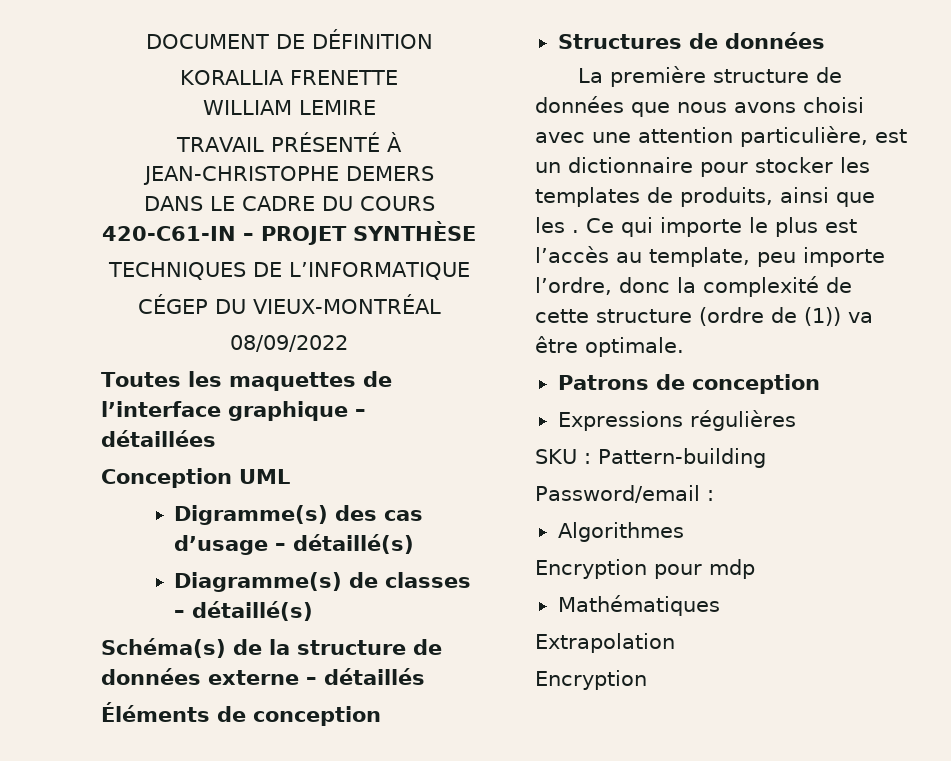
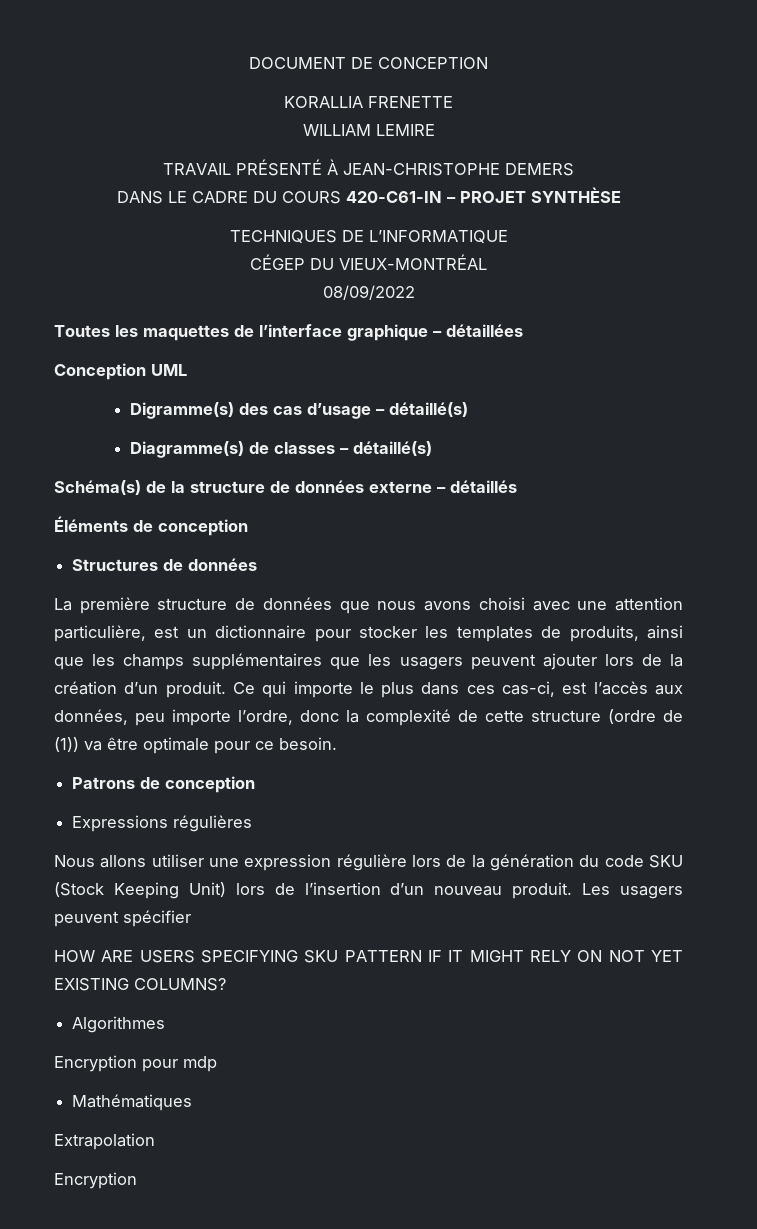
- DOCUMENT DE DÉFINITION
+ DOCUMENT DE CONCEPTION
- La première structure de données que nous avons choisi avec une attention particulière, est un dictionnaire pour stocker les templates de produits, ainsi que les .
+ La première structure de données que nous avons choisi avec une attention particulière, est un dictionnaire pour stocker les templates de produits, ainsi que les champs supplémentaires que les usagers peuvent ajouter lors de la création d’un produit.
- Ce qui importe le plus est l’accès au template, peu importe l’ordre, donc la complexité de cette structure (ordre de (1)) va être optimale.
+ Ce qui importe le plus dans ces cas-ci, est l’accès aux données, peu importe l’ordre, donc la complexité de cette structure (ordre de (1)) va être optimale pour ce besoin.
- SKU : Pattern-building
- Password/email :
+ Nous allons utiliser une expression régulière lors de la génération du code SKU (Stock Keeping Unit) lors de l’insertion d’un nouveau produit. Les usagers peuvent spécifier
+ HOW ARE USERS SPECIFYING SKU PATTERN IF IT MIGHT RELY ON NOT YET EXISTING COLUMNS?

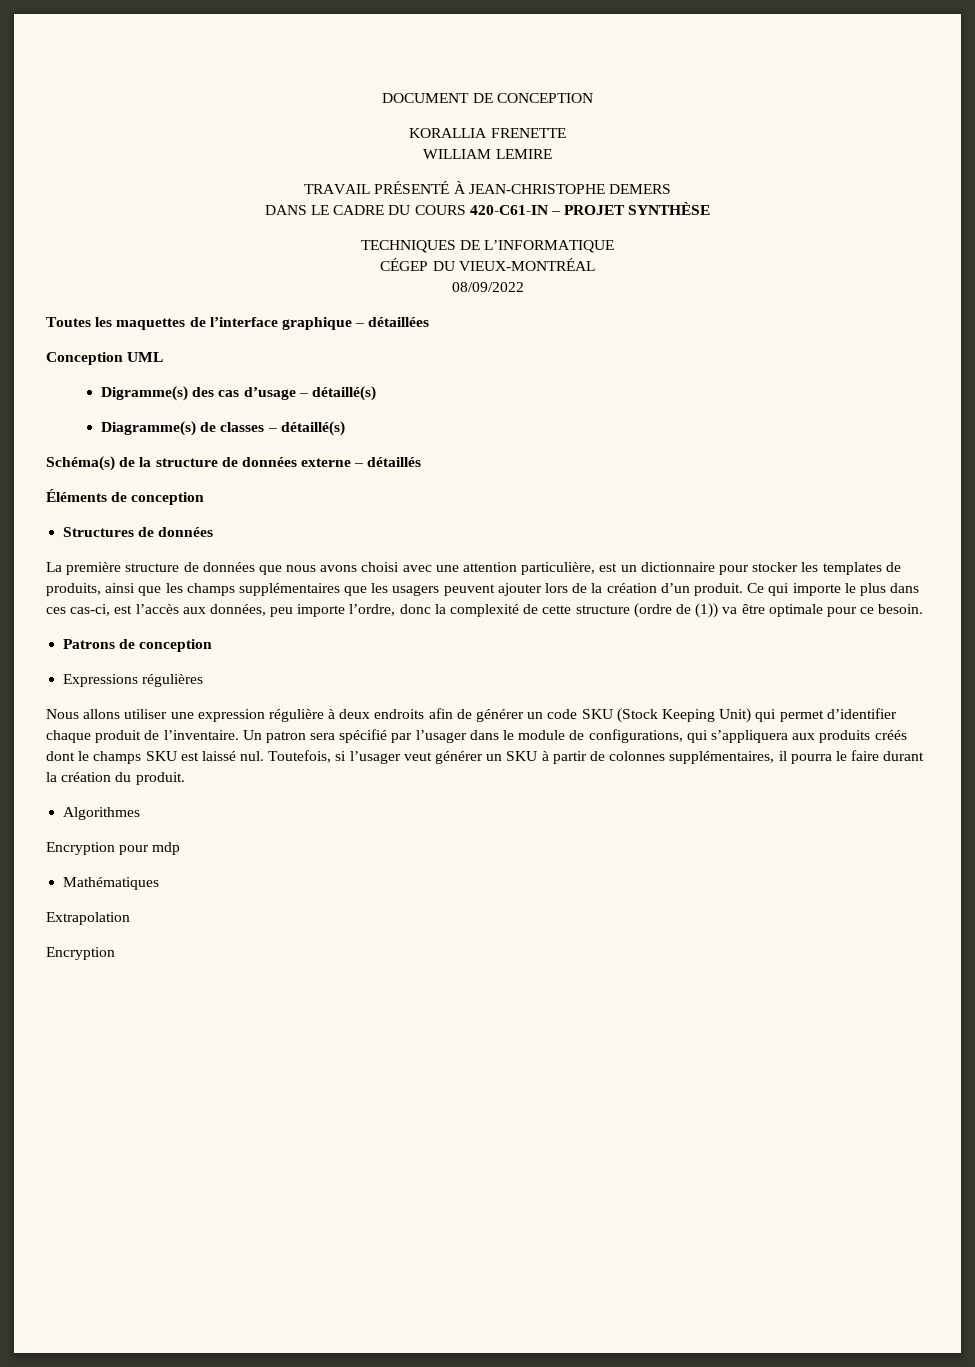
- Nous allons utiliser une expression régulière lors de la génération du code SKU (Stock Keeping Unit) lors de l’insertion d’un nouveau produit. Les usagers peuvent spécifier
- HOW ARE USERS SPECIFYING SKU PATTERN IF IT MIGHT RELY ON NOT YET EXISTING COLUMNS?
+ Nous allons utiliser une expression régulière à deux endroits afin de générer un code SKU (Stock Keeping Unit) qui permet d’identifier chaque produit de l’inventaire. Un patron sera spécifié par l’usager dans le module de configurations, qui s’appliquera aux produits créés dont le champs SKU est laissé nul. Toutefois, si l’usager veut générer un SKU à partir de colonnes supplémentaires, il pourra le faire durant la création du produit.

